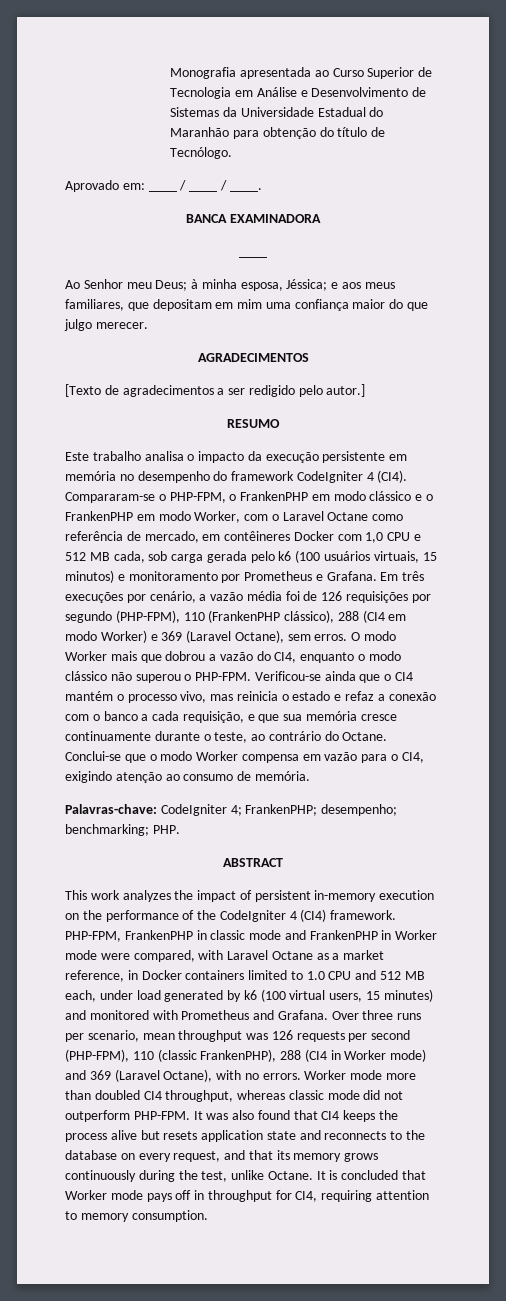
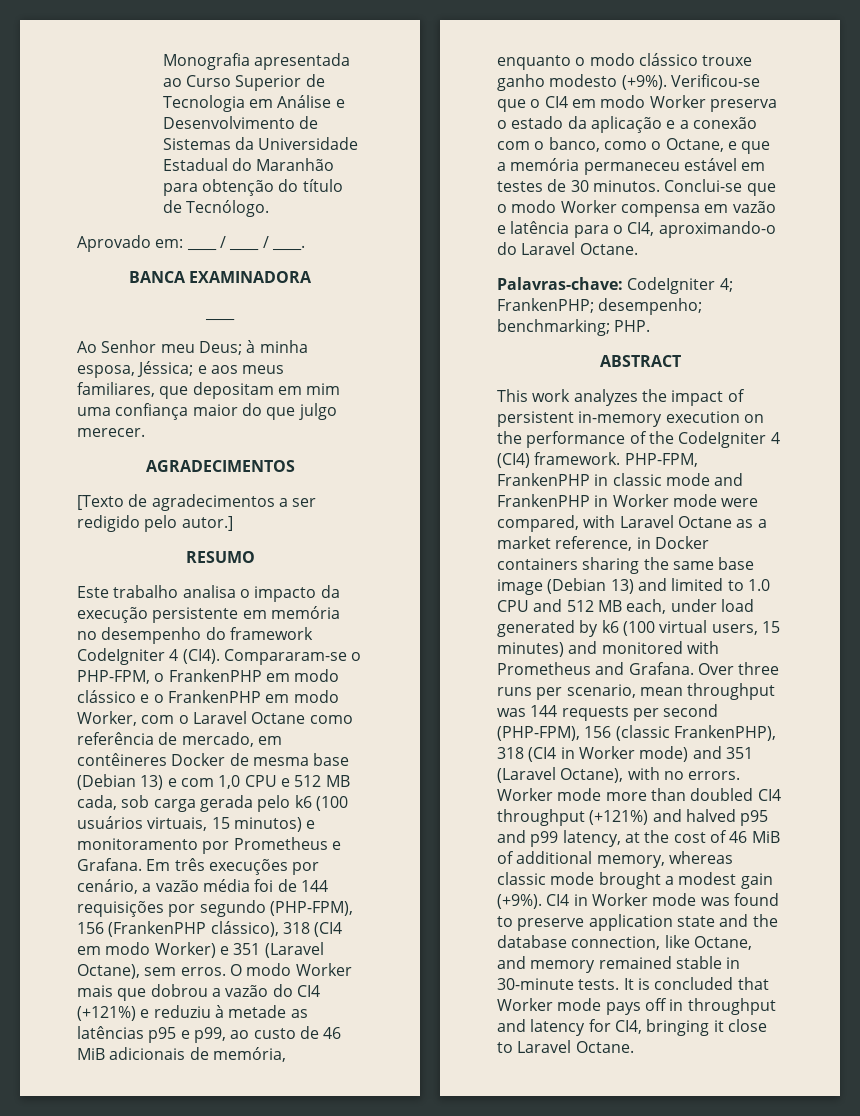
- Compararam-se o PHP-FPM, o FrankenPHP em modo clássico e o FrankenPHP em modo Worker, com o Laravel Octane como referência de mercado, em contêineres Docker com 1,0 CPU e 512 MB cada, sob carga gerada pelo k6 (100 usuários virtuais, 15 minutos) e monitoramento por Prometheus e Grafana.
+ Compararam-se o PHP-FPM, o FrankenPHP em modo clássico e o FrankenPHP em modo Worker, com o Laravel Octane como referência de mercado, em contêineres Docker de mesma base (Debian 13) e com 1,0 CPU e 512 MB cada, sob carga gerada pelo k6 (100 usuários virtuais, 15 minutos) e monitoramento por Prometheus e Grafana.
- Em três execuções por cenário, a vazão média foi de 126 requisições por segundo (PHP-FPM), 110 (FrankenPHP clássico), 288 (CI4 em modo Worker) e 369 (Laravel Octane), sem erros.
+ Em três execuções por cenário, a vazão média foi de 144 requisições por segundo (PHP-FPM), 156 (FrankenPHP clássico), 318 (CI4 em modo Worker) e 351 (Laravel Octane), sem erros.
- O modo Worker mais que dobrou a vazão do CI4, enquanto o modo clássico não superou o PHP-FPM. Verificou-se ainda que o CI4 mantém o processo vivo, mas reinicia o estado e refaz a conexão com o banco a cada requisição, e que sua memória cresce continuamente durante o teste, ao contrário do Octane.
+ O modo Worker mais que dobrou a vazão do CI4 (+121%) e reduziu à metade as latências p95 e p99, ao custo de 46 MiB adicionais de memória, enquanto o modo clássico trouxe ganho modesto (+9%). Verificou-se que o CI4 em modo Worker preserva o estado da aplicação e a conexão com o banco, como o Octane, e que a memória permaneceu estável em testes de 30 minutos.
- Conclui-se que o modo Worker compensa em vazão para o CI4, exigindo atenção ao consumo de memória.
+ Conclui-se que o modo Worker compensa em vazão e latência para o CI4, aproximando-o do Laravel Octane.
- PHP-FPM, FrankenPHP in classic mode and FrankenPHP in Worker mode were compared, with Laravel Octane as a market reference, in Docker containers limited to 1.0 CPU and 512 MB each, under load generated by k6 (100 virtual users, 15 minutes) and monitored with Prometheus and Grafana.
+ PHP-FPM, FrankenPHP in classic mode and FrankenPHP in Worker mode were compared, with Laravel Octane as a market reference, in Docker containers sharing the same base image (Debian 13) and limited to 1.0 CPU and 512 MB each, under load generated by k6 (100 virtual users, 15 minutes) and monitored with Prometheus and Grafana.
- Over three runs per scenario, mean throughput was 126 requests per second (PHP-FPM), 110 (classic FrankenPHP), 288 (CI4 in Worker mode) and 369 (Laravel Octane), with no errors.
+ Over three runs per scenario, mean throughput was 144 requests per second (PHP-FPM), 156 (classic FrankenPHP), 318 (CI4 in Worker mode) and 351 (Laravel Octane), with no errors.
- Worker mode more than doubled CI4 throughput, whereas classic mode did not outperform PHP-FPM. It was also found that CI4 keeps the process alive but resets application state and reconnects to the database on every request, and that its memory grows continuously during the test, unlike Octane.
+ Worker mode more than doubled CI4 throughput (+121%) and halved p95 and p99 latency, at the cost of 46 MiB of additional memory, whereas classic mode brought a modest gain (+9%). CI4 in Worker mode was found to preserve application state and the database connection, like Octane, and memory remained stable in 30-minute tests.
- It is concluded that Worker mode pays off in throughput for CI4, requiring attention to memory consumption.
+ It is concluded that Worker mode pays off in throughput and latency for CI4, bringing it close to Laravel Octane.

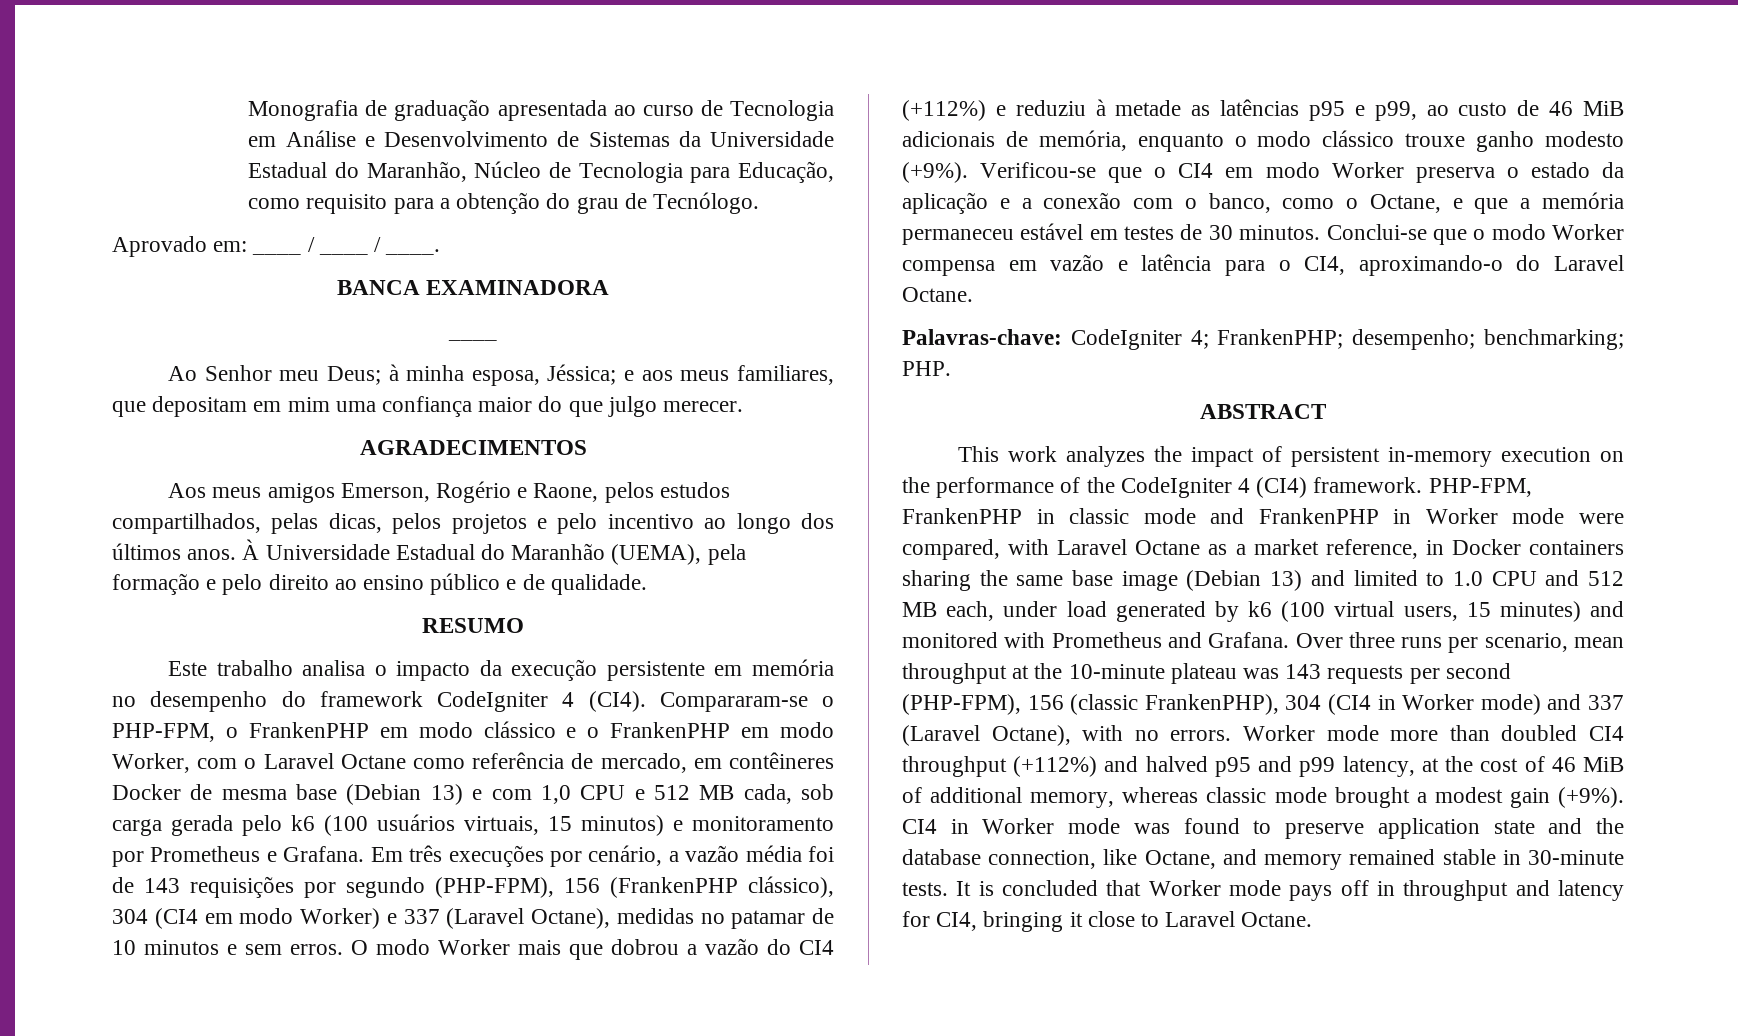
- Monografia apresentada ao Curso Superior de Tecnologia em Análise e Desenvolvimento de Sistemas da Universidade Estadual do Maranhão para obtenção do título de Tecnólogo.
+ Monografia de graduação apresentada ao curso de Tecnologia em Análise e Desenvolvimento de Sistemas da Universidade Estadual do Maranhão, Núcleo de Tecnologia para Educação, como requisito para a obtenção do grau de Tecnólogo.
- [Texto de agradecimentos a ser redigido pelo autor.]
+ Aos meus amigos Emerson, Rogério e Raone, pelos estudos compartilhados, pelas dicas, pelos projetos e pelo incentivo ao longo dos últimos anos. À Universidade Estadual do Maranhão (UEMA), pela formação e pelo direito ao ensino público e de qualidade.
- Em três execuções por cenário, a vazão média foi de 144 requisições por segundo (PHP-FPM), 156 (FrankenPHP clássico), 318 (CI4 em modo Worker) e 351 (Laravel Octane), sem erros.
+ Em três execuções por cenário, a vazão média foi de 143 requisições por segundo (PHP-FPM), 156 (FrankenPHP clássico), 304 (CI4 em modo Worker) e 337 (Laravel Octane), medidas no patamar de 10 minutos e sem erros.
- O modo Worker mais que dobrou a vazão do CI4 (+121%) e reduziu à metade as latências p95 e p99, ao custo de 46 MiB adicionais de memória, enquanto o modo clássico trouxe ganho modesto (+9%).
+ O modo Worker mais que dobrou a vazão do CI4 (+112%) e reduziu à metade as latências p95 e p99, ao custo de 46 MiB adicionais de memória, enquanto o modo clássico trouxe ganho modesto (+9%).
- Over three runs per scenario, mean throughput was 144 requests per second (PHP-FPM), 156 (classic FrankenPHP), 318 (CI4 in Worker mode) and 351 (Laravel Octane), with no errors.
+ Over three runs per scenario, mean throughput at the 10-minute plateau was 143 requests per second (PHP-FPM), 156 (classic FrankenPHP), 304 (CI4 in Worker mode) and 337 (Laravel Octane), with no errors.
- Worker mode more than doubled CI4 throughput (+121%) and halved p95 and p99 latency, at the cost of 46 MiB of additional memory, whereas classic mode brought a modest gain (+9%).
+ Worker mode more than doubled CI4 throughput (+112%) and halved p95 and p99 latency, at the cost of 46 MiB of additional memory, whereas classic mode brought a modest gain (+9%).

